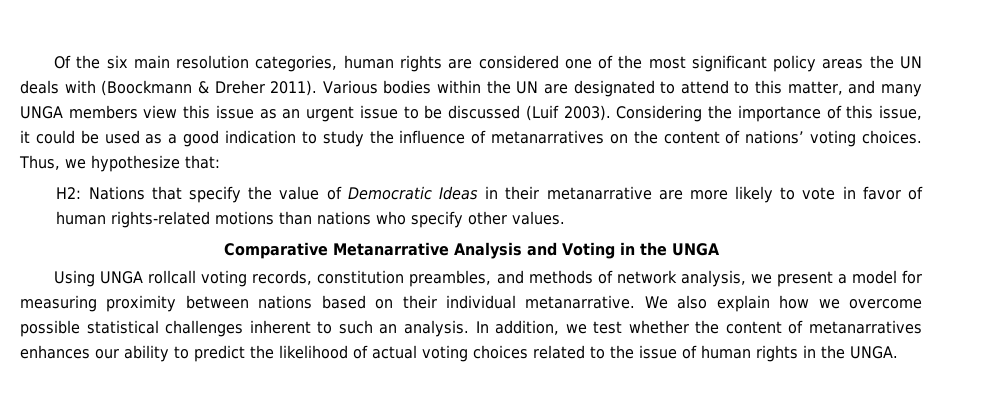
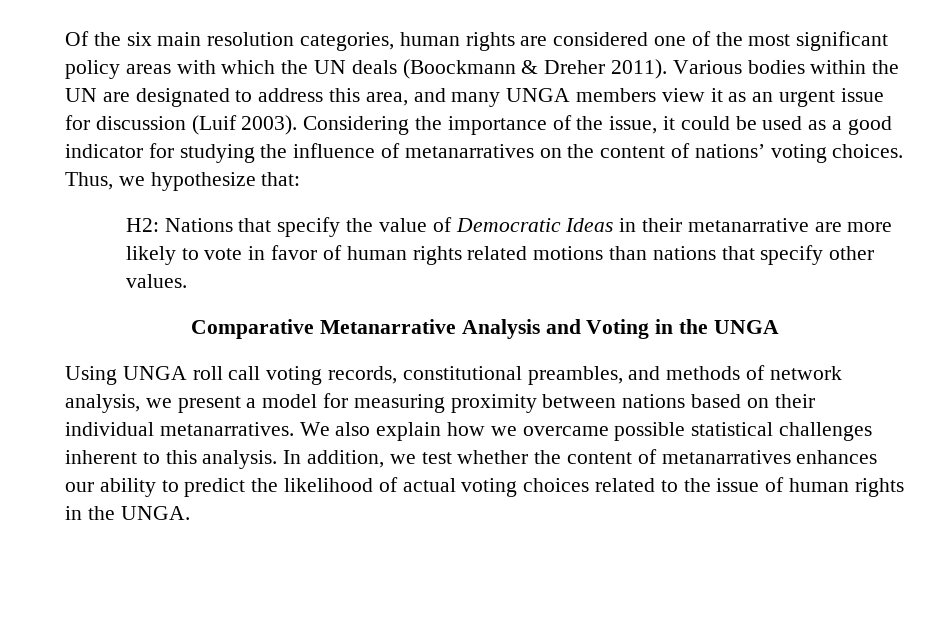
- Of the six main resolution categories, human rights are considered one of the most significant policy areas the UN deals with (Boockmann & Dreher 2011).
+ Of the six main resolution categories, human rights are considered one of the most significant policy areas with which the UN deals (Boockmann & Dreher 2011).
- Various bodies within the UN are designated to attend to this matter, and many UNGA members view this issue as an urgent issue to be discussed (Luif 2003).
+ Various bodies within the UN are designated to address this area, and many UNGA members view it as an urgent issue for discussion (Luif 2003).
- Considering the importance of this issue, it could be used as a good indication to study the influence of metanarratives on the content of nations’ voting choices.
+ Considering the importance of the issue, it could be used as a good indicator for studying the influence of metanarratives on the content of nations’ voting choices.
- H2: Nations that specify the value of Democratic Ideas in their metanarrative are more likely to vote in favor of human rights-related motions than nations who specify other values.
+ H2: Nations that specify the value of Democratic Ideas in their metanarrative are more likely to vote in favor of human rights related motions than nations that specify other values.
- Using UNGA rollcall voting records, constitution preambles, and methods of network analysis, we present a model for measuring proximity between nations based on their individual metanarrative.
+ Using UNGA roll call voting records, constitutional preambles, and methods of network analysis, we present a model for measuring proximity between nations based on their individual metanarratives.
- We also explain how we overcome possible statistical challenges inherent to such an analysis.
+ We also explain how we overcame possible statistical challenges inherent to this analysis.

